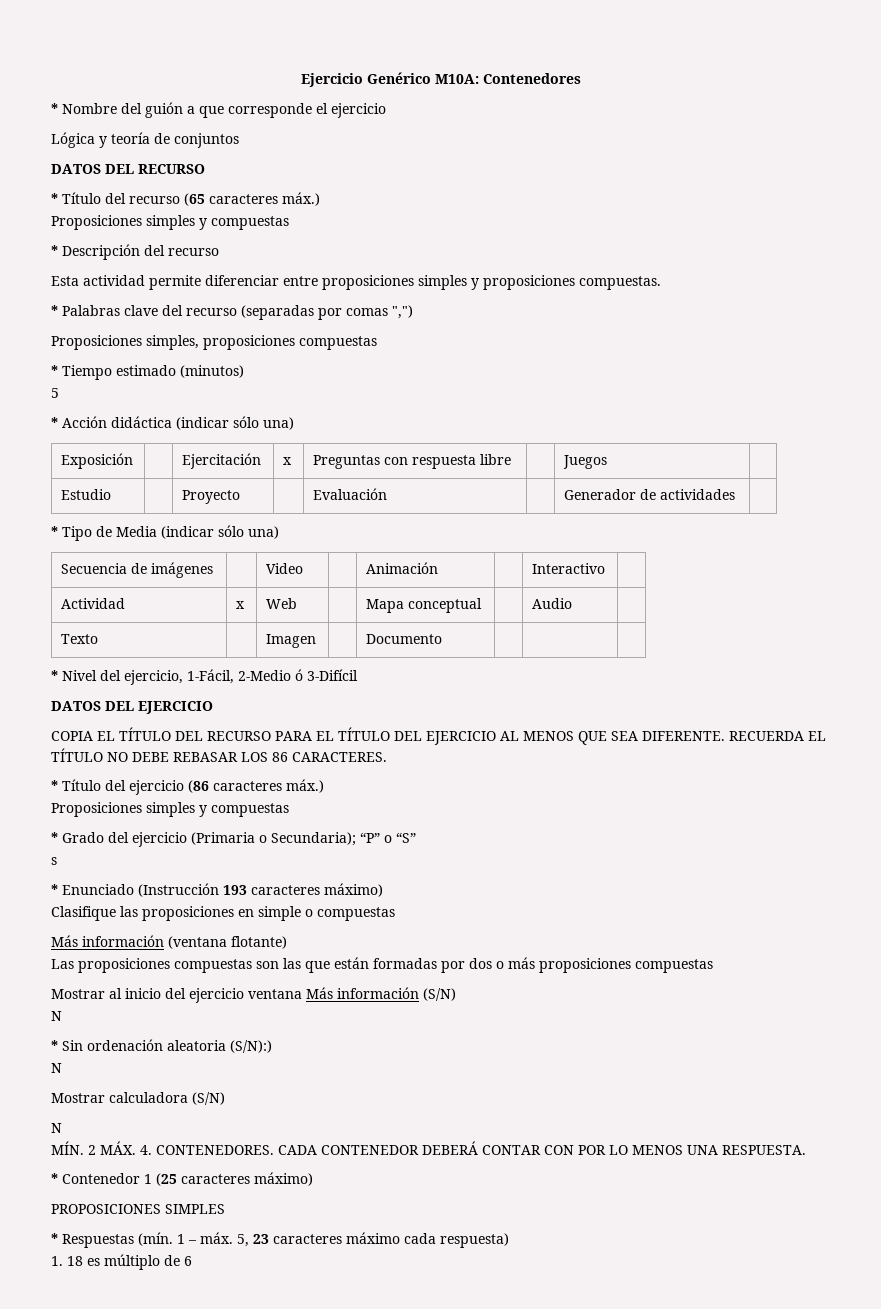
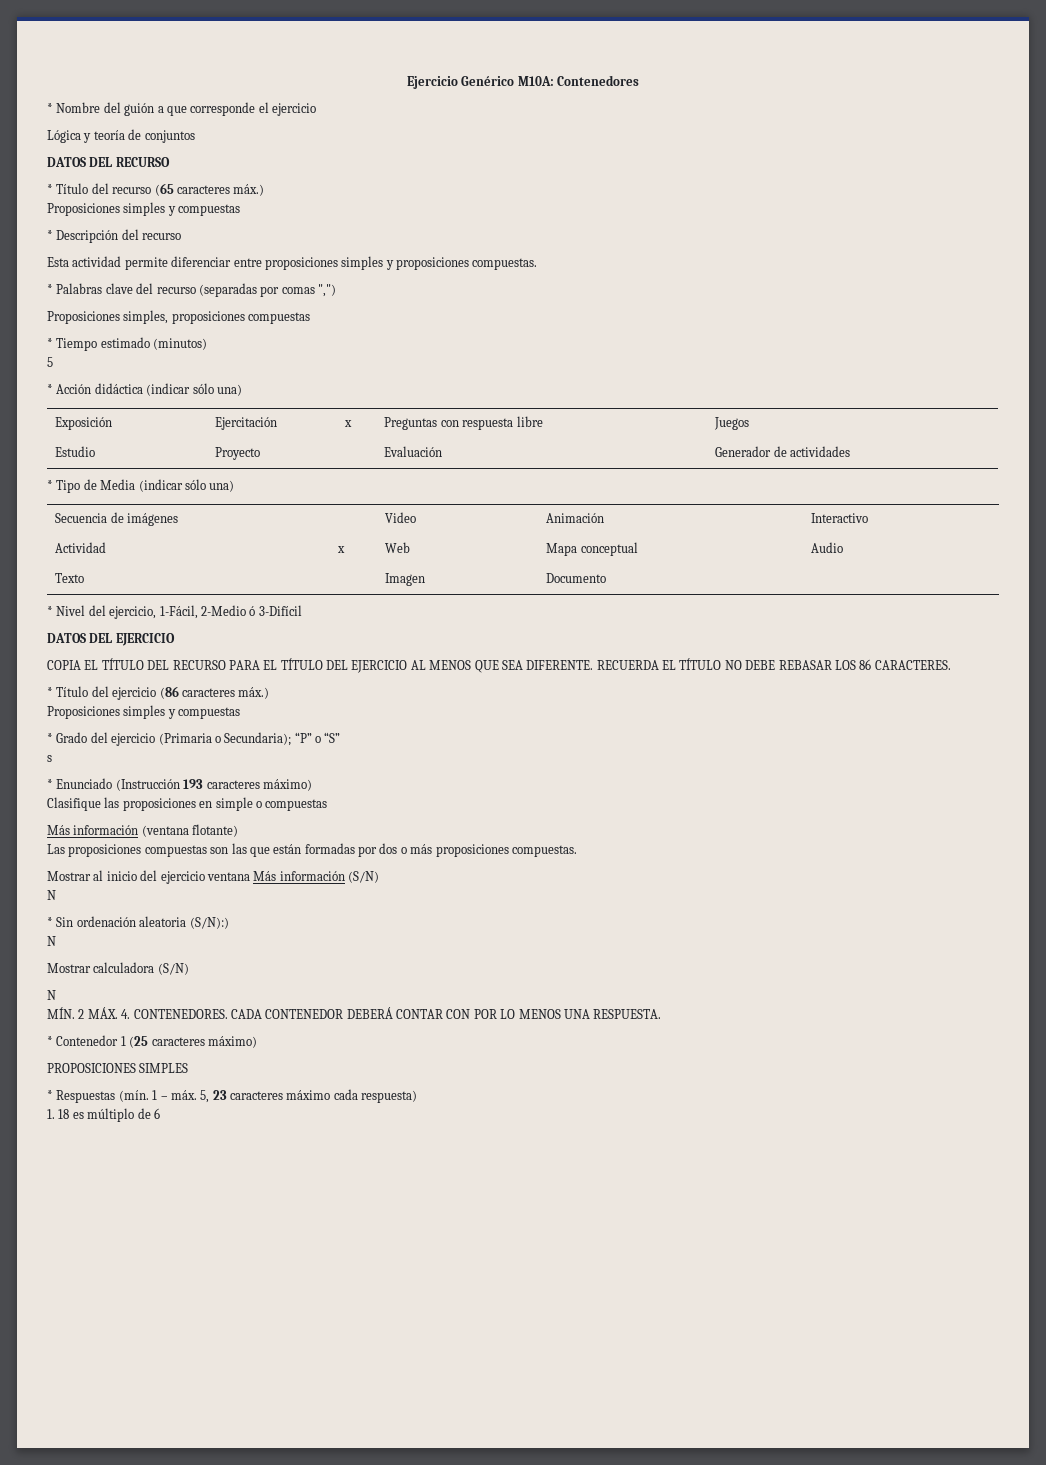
- Las proposiciones compuestas son las que están formadas por dos o más proposiciones compuestas
+ Las proposiciones compuestas son las que están formadas por dos o más proposiciones compuestas.

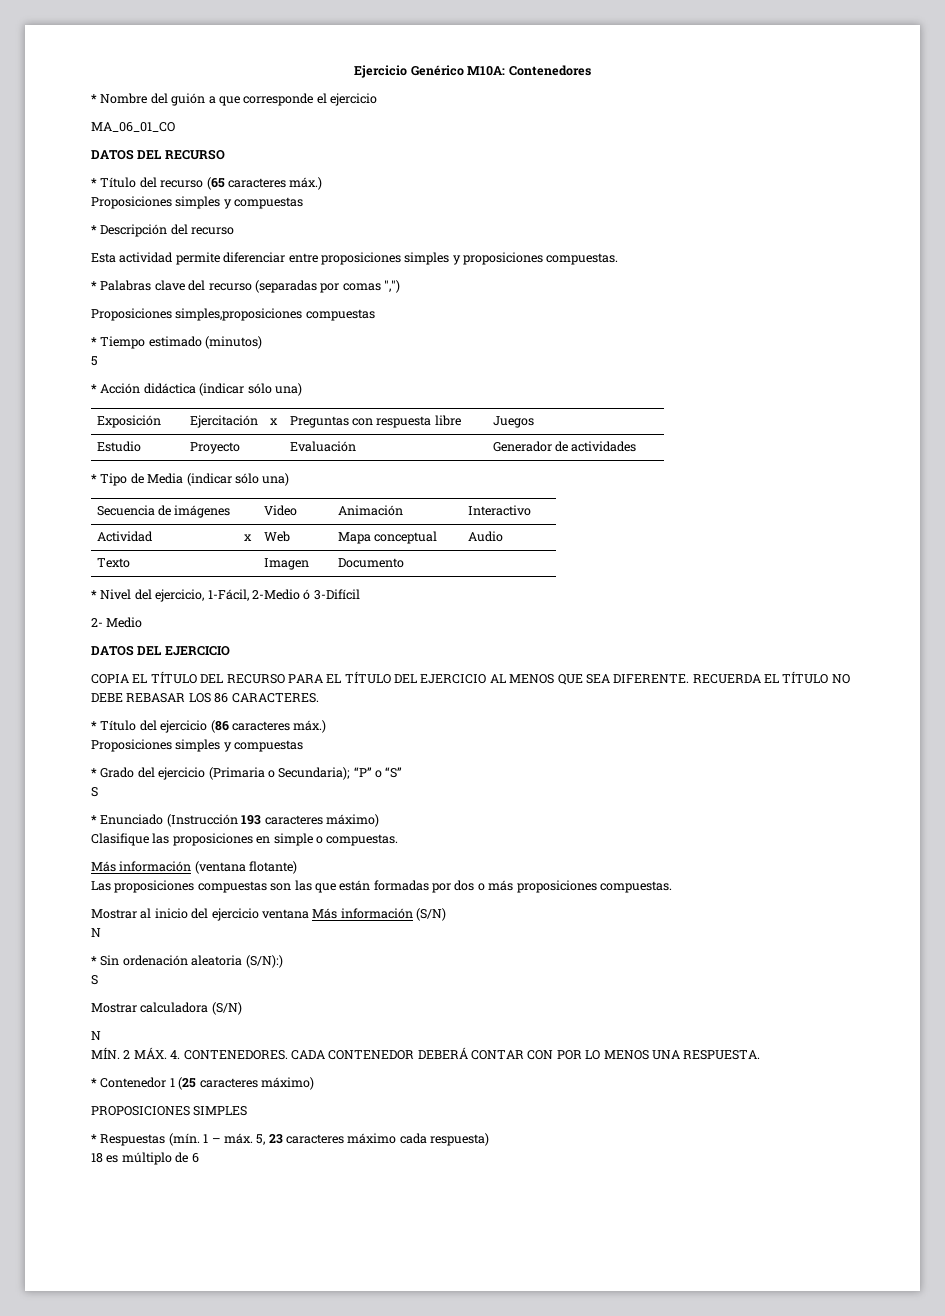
- Lógica y teoría de conjuntos
+ MA_06_01_CO
- Proposiciones simples, proposiciones compuestas
+ Proposiciones simples,proposiciones compuestas
+ 2- Medio
  * Grado del ejercicio (Primaria o Secundaria); “P” o “S”
- s
+ S
- Clasifique las proposiciones en simple o compuestas
+ Clasifique las proposiciones en simple o compuestas.
  * Sin ordenación aleatoria (S/N):)
- N
+ S
- 1. 18 es múltiplo de 6
+ 18 es múltiplo de 6

